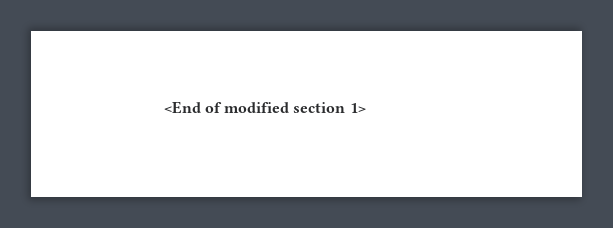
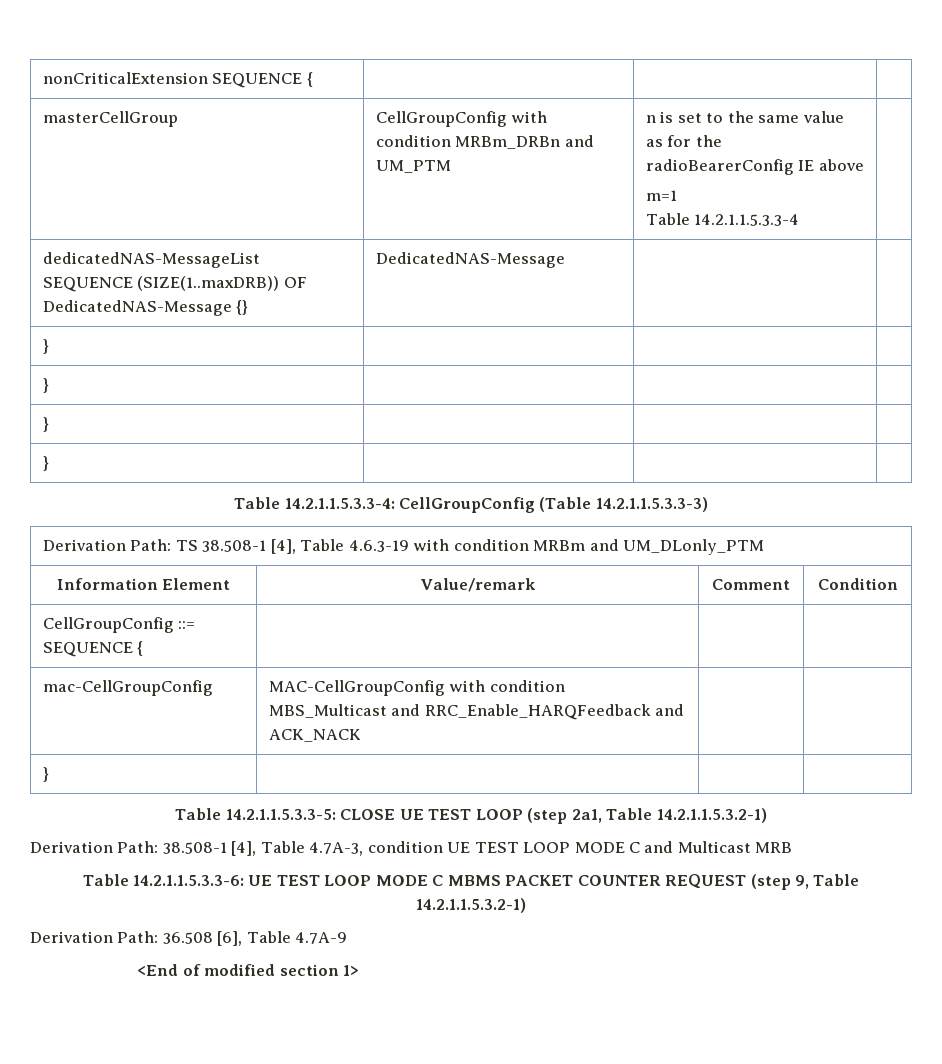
+ nonCriticalExtension SEQUENCE { | | |
+ masterCellGroup | CellGroupConfig with condition MRBm_DRBn and UM_PTM | n is set to the same value as for the radioBearerConfig IE above
+ m=1
+ Table 14.2.1.1.5.3.3-4 |
+ dedicatedNAS-MessageList SEQUENCE (SIZE(1..maxDRB)) OF DedicatedNAS-Message {} | DedicatedNAS-Message | |
+ } | | |
+ } | | |
+ } | | |
+ } | | |
+ Table 14.2.1.1.5.3.3-4: CellGroupConfig (Table 14.2.1.1.5.3.3-3)
+ Derivation Path: TS 38.508-1 [4], Table 4.6.3-19 with condition MRBm and UM_DLonly_PTM
+ Information Element | Value/remark | Comment | Condition
+ CellGroupConfig ::= SEQUENCE { | | |
+ mac-CellGroupConfig | MAC-CellGroupConfig with condition MBS_Multicast and RRC_Enable_HARQFeedback and ACK_NACK | |
+ } | | |
+ Table 14.2.1.1.5.3.3-5: CLOSE UE TEST LOOP (step 2a1, Table 14.2.1.1.5.3.2-1)
+ Derivation Path: 38.508-1 [4], Table 4.7A-3, condition UE TEST LOOP MODE C and Multicast MRB
+ Table 14.2.1.1.5.3.3-6: UE TEST LOOP MODE C MBMS PACKET COUNTER REQUEST (step 9, Table 14.2.1.1.5.3.2-1)
+ Derivation Path: 36.508 [6], Table 4.7A-9

